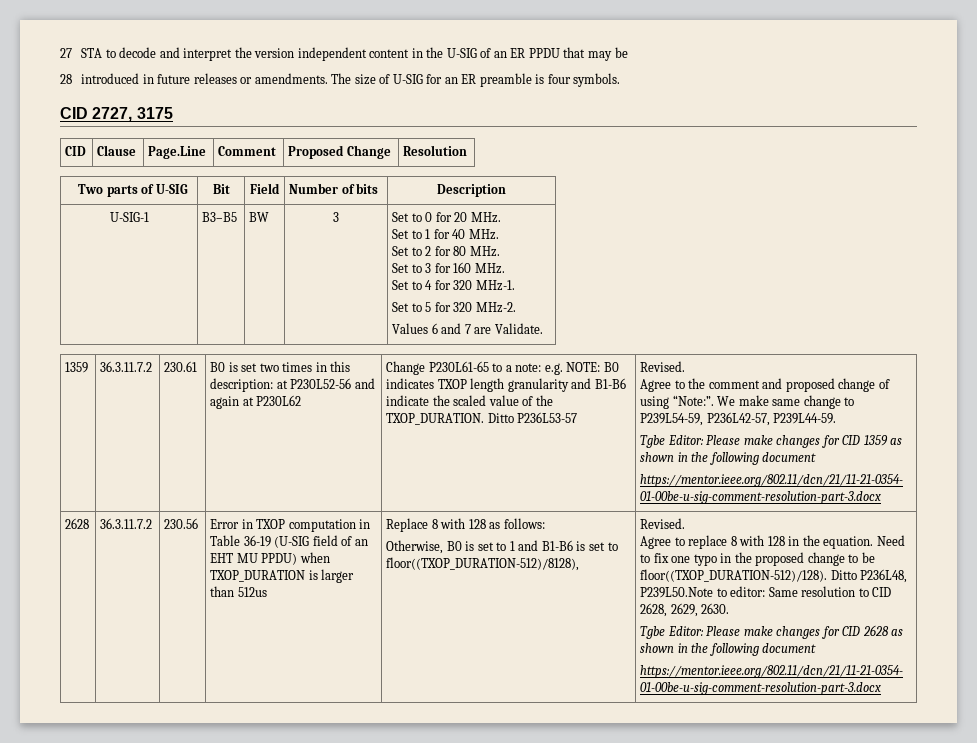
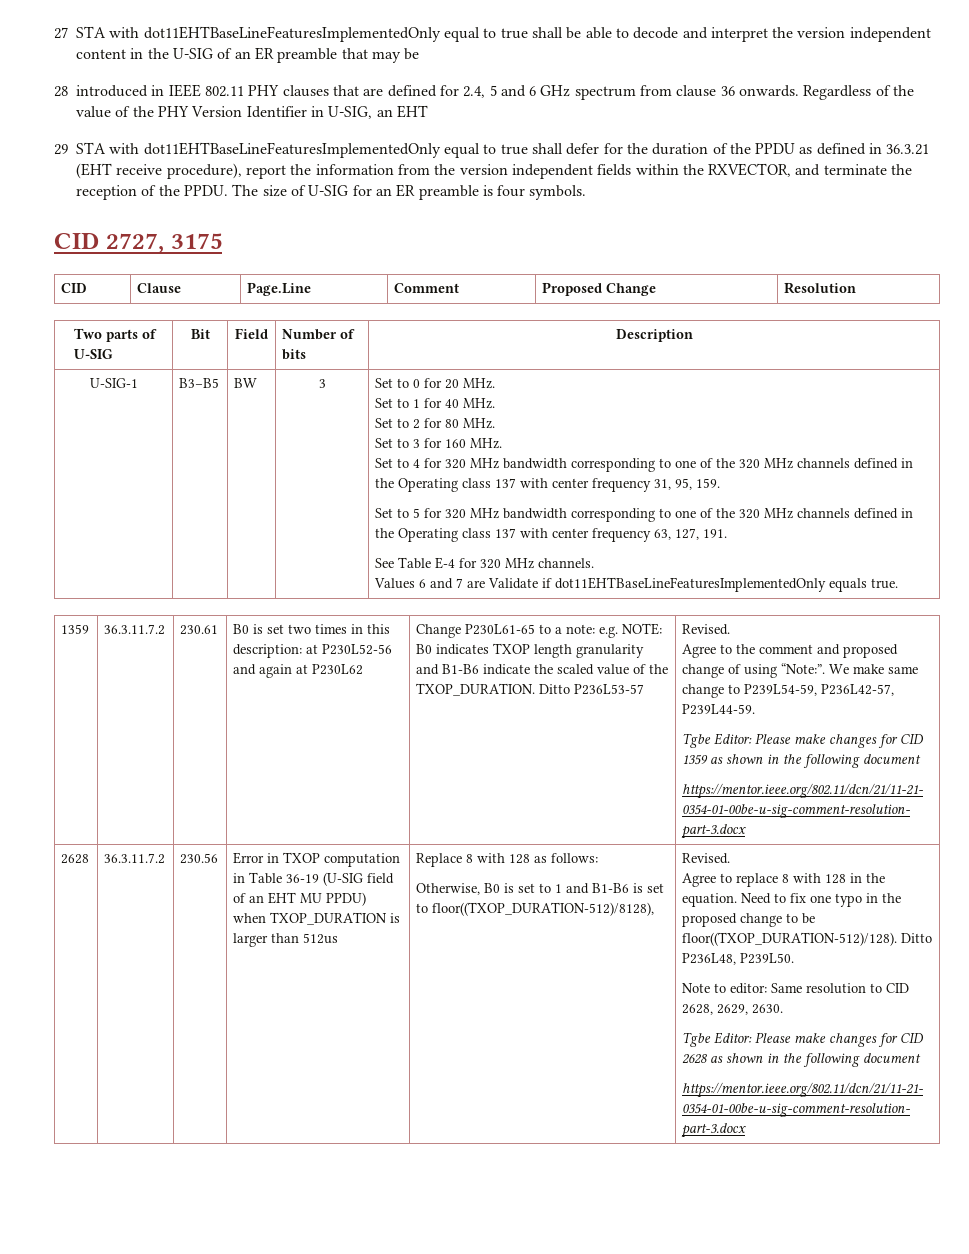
- 27 STA to decode and interpret the version independent content in the U-SIG of an ER PPDU that may be
+ 27 STA with dot11EHTBaseLineFeaturesImplementedOnly equal to true shall be able to decode and interpret the version independent content in the U-SIG of an ER preamble that may be
- 28 introduced in future releases or amendments.
+ 28 introduced in IEEE 802.11 PHY clauses that are defined for 2.4, 5 and 6 GHz spectrum from clause 36 onwards. Regardless of the value of the PHY Version Identifier in U-SIG, an EHT
+ 29 STA with dot11EHTBaseLineFeaturesImplementedOnly equal to true shall defer for the duration of the PPDU as defined in 36.3.21 (EHT receive procedure), report the information from the version independent fields within the RXVECTOR, and terminate the reception of the PPDU.
- Set to 4 for 320 MHz-1.
+ Set to 4 for 320 MHz bandwidth corresponding to one of the 320 MHz channels defined in the Operating class 137 with center frequency 31, 95, 159.
- Set to 5 for 320 MHz-2.
+ Set to 5 for 320 MHz bandwidth corresponding to one of the 320 MHz channels defined in the Operating class 137 with center frequency 63, 127, 191.
+ See Table E-4 for 320 MHz channels.
- Values 6 and 7 are Validate.
+ Values 6 and 7 are Validate if dot11EHTBaseLineFeaturesImplementedOnly equals true.
- Ditto P236L48, P239L50.Note to editor: Same resolution to CID 2628, 2629, 2630.
+ Ditto P236L48, P239L50.
+ Note to editor: Same resolution to CID 2628, 2629, 2630.

